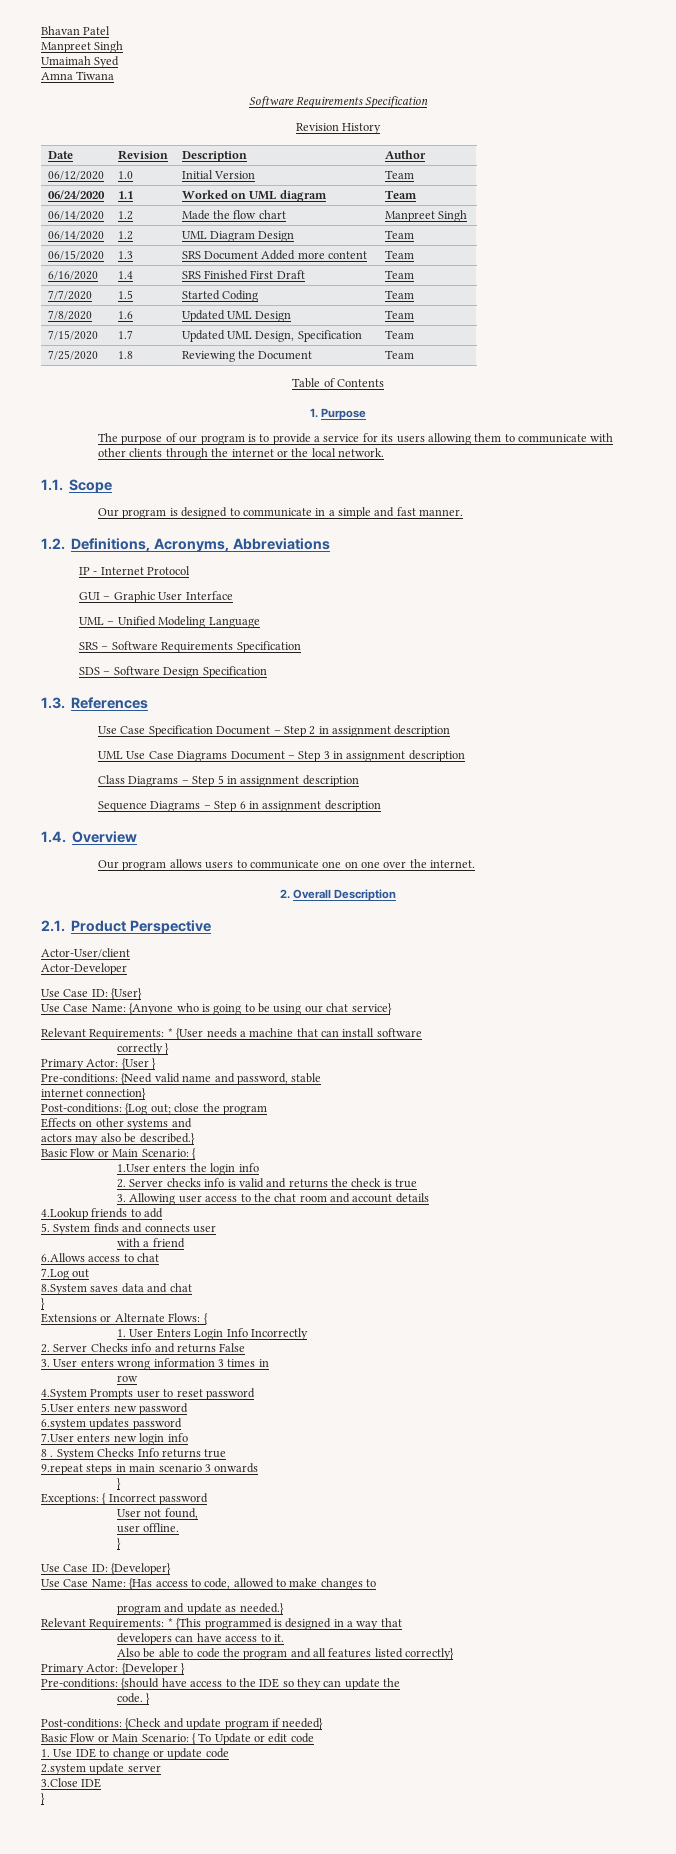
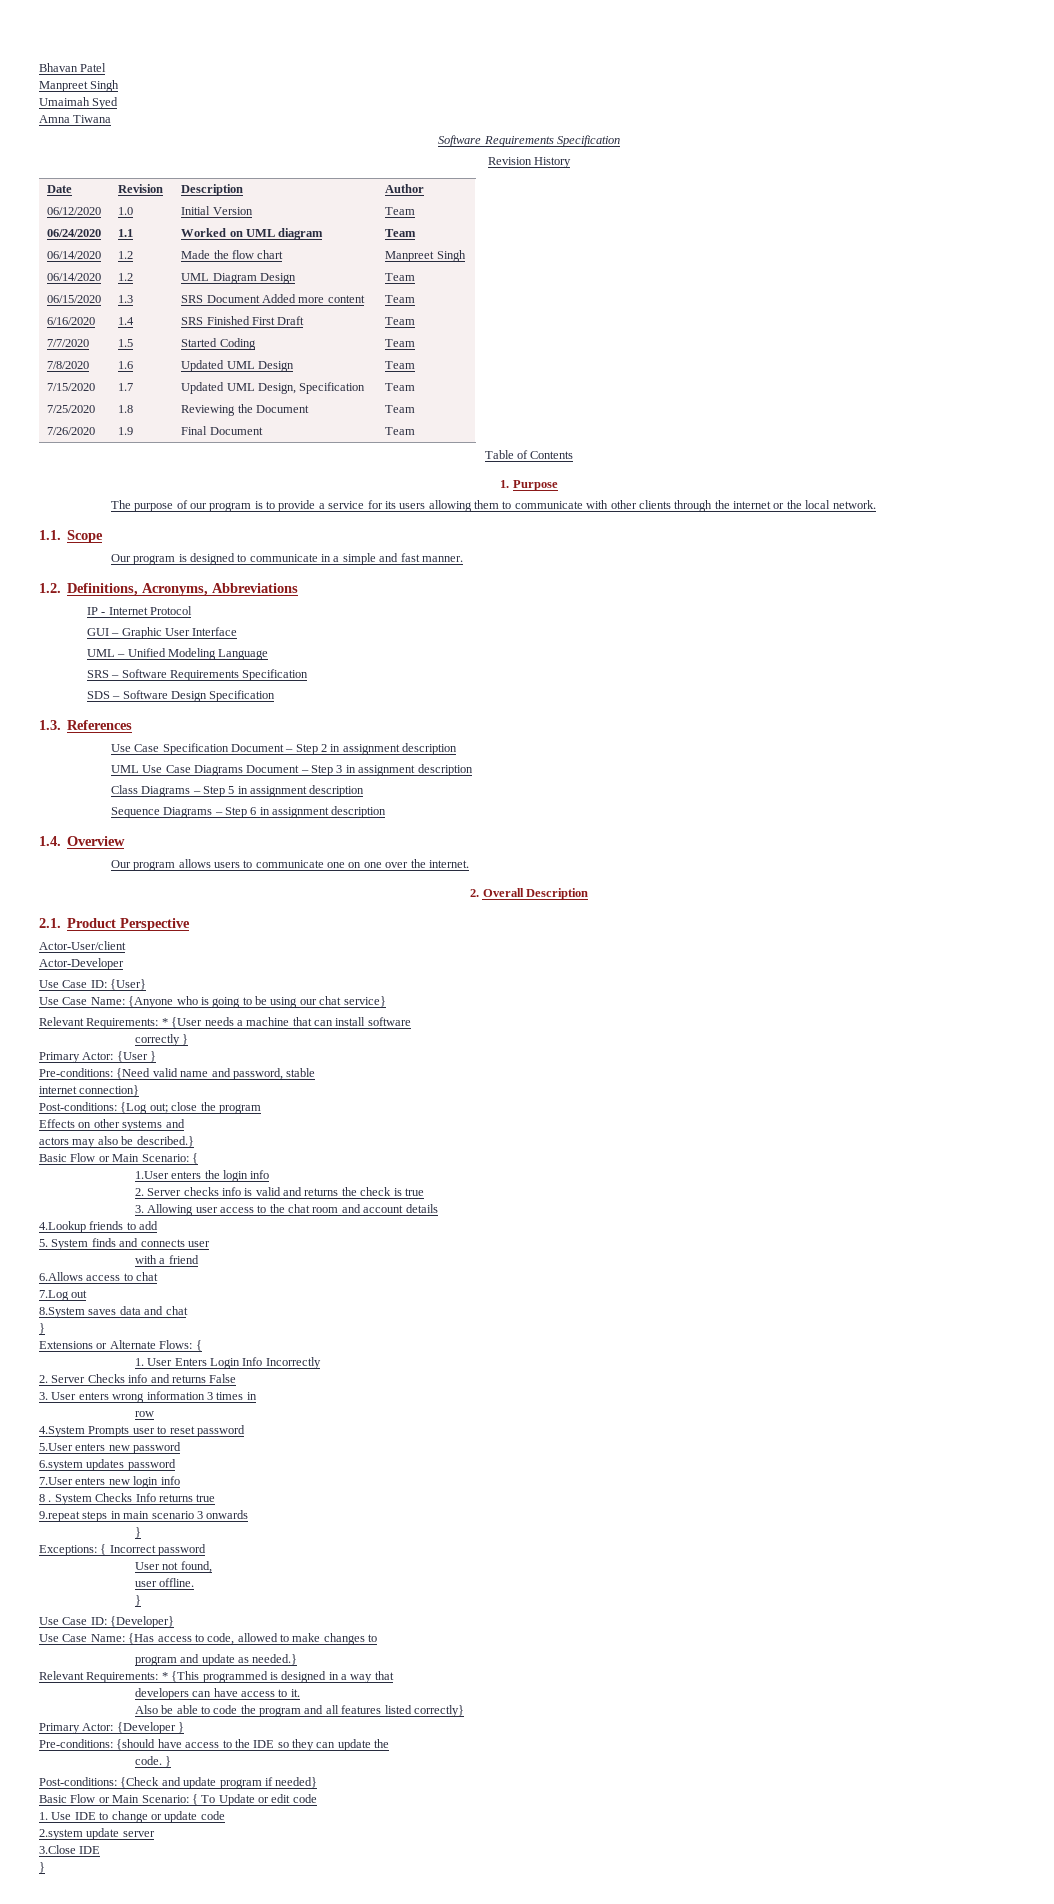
+ 7/26/2020 | 1.9 | Final Document | Team

